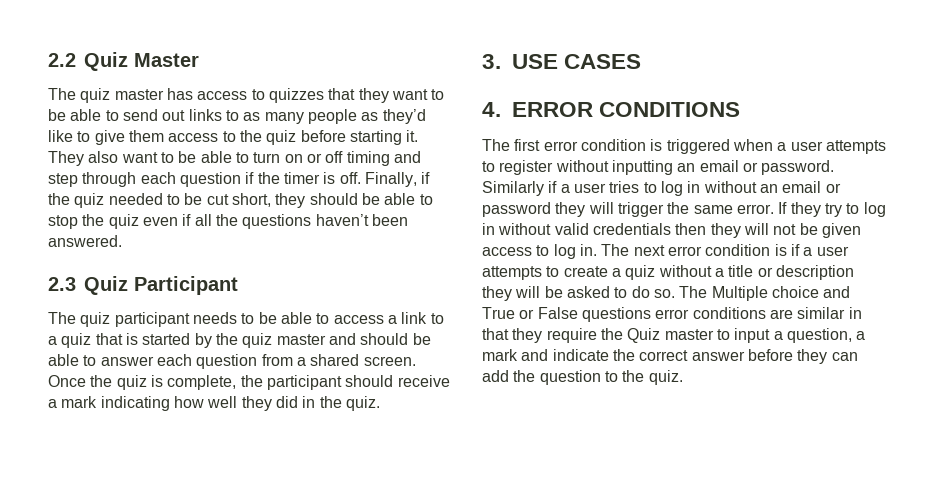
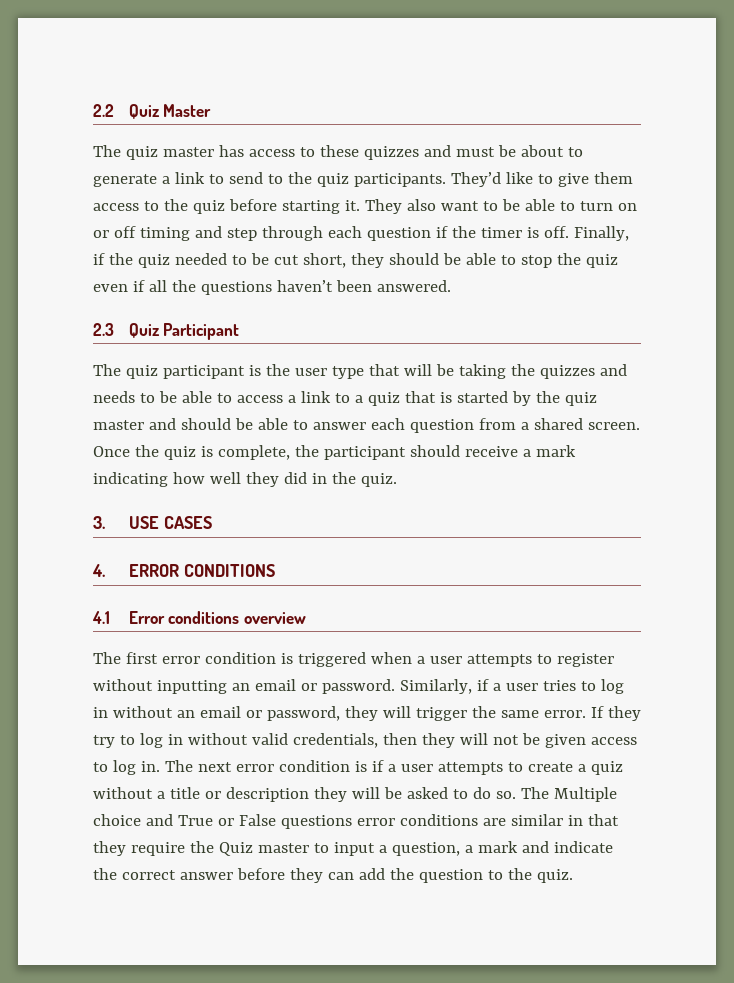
- The quiz master has access to quizzes that they want to be able to send out links to as many people as they’d like to give them access to the quiz before starting it.
+ The quiz master has access to these quizzes and must be about to generate a link to send to the quiz participants. They’d like to give them access to the quiz before starting it.
- The quiz participant needs to be able to access a link to a quiz that is started by the quiz master and should be able to answer each question from a shared screen.
+ The quiz participant is the user type that will be taking the quizzes and needs to be able to access a link to a quiz that is started by the quiz master and should be able to answer each question from a shared screen.
+ 4.1 Error conditions overview
- Similarly if a user tries to log in without an email or password they will trigger the same error.
+ Similarly, if a user tries to log in without an email or password, they will trigger the same error.
- If they try to log in without valid credentials then they will not be given access to log in.
+ If they try to log in without valid credentials, then they will not be given access to log in.

